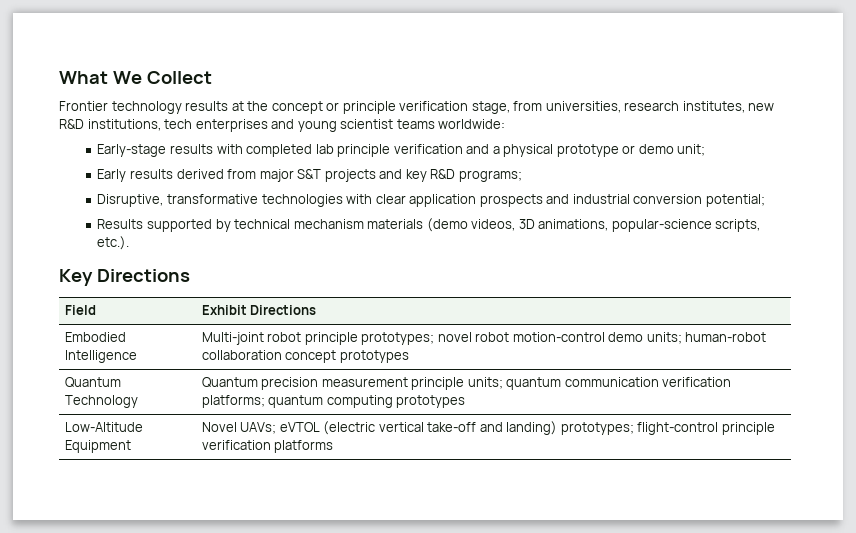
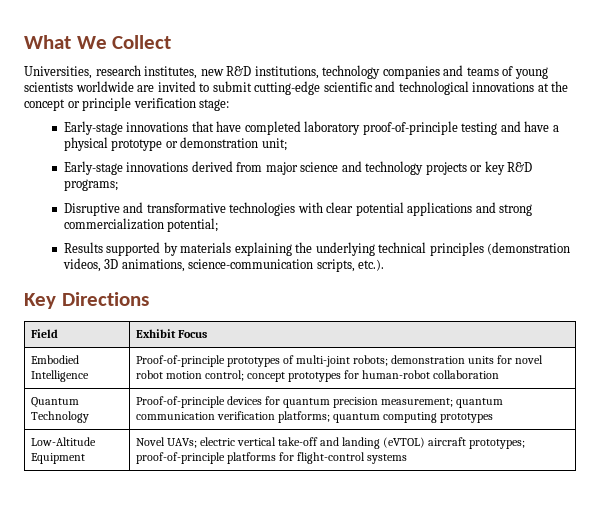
- Frontier technology results at the concept or principle verification stage, from universities, research institutes, new R&D institutions, tech enterprises and young scientist teams worldwide:
- Early-stage results with completed lab principle verification and a physical prototype or demo unit;
+ Universities, research institutes, new R&D institutions, technology companies and teams of young scientists worldwide are invited to submit cutting-edge scientific and technological innovations at the concept or principle verification stage:
+ Early-stage innovations that have completed laboratory proof-of-principle testing and have a physical prototype or demonstration unit;
- Early results derived from major S&T projects and key R&D programs;
+ Early-stage innovations derived from major science and technology projects or key R&D programs;
- Disruptive, transformative technologies with clear application prospects and industrial conversion potential;
+ Disruptive and transformative technologies with clear potential applications and strong commercialization potential;
- Results supported by technical mechanism materials (demo videos, 3D animations, popular-science scripts, etc.).
+ Results supported by materials explaining the underlying technical principles (demonstration videos, 3D animations, science-communication scripts, etc.).
- Field | Exhibit Directions
+ Field | Exhibit Focus
- Embodied Intelligence | Multi-joint robot principle prototypes; novel robot motion-control demo units; human-robot collaboration concept prototypes
+ Embodied Intelligence | Proof-of-principle prototypes of multi-joint robots; demonstration units for novel robot motion control; concept prototypes for human-robot collaboration
- Quantum Technology | Quantum precision measurement principle units; quantum communication verification platforms; quantum computing prototypes
+ Quantum Technology | Proof-of-principle devices for quantum precision measurement; quantum communication verification platforms; quantum computing prototypes
- Low-Altitude Equipment | Novel UAVs; eVTOL (electric vertical take-off and landing) prototypes; flight-control principle verification platforms
+ Low-Altitude Equipment | Novel UAVs; electric vertical take-off and landing (eVTOL) aircraft prototypes; proof-of-principle platforms for flight-control systems

